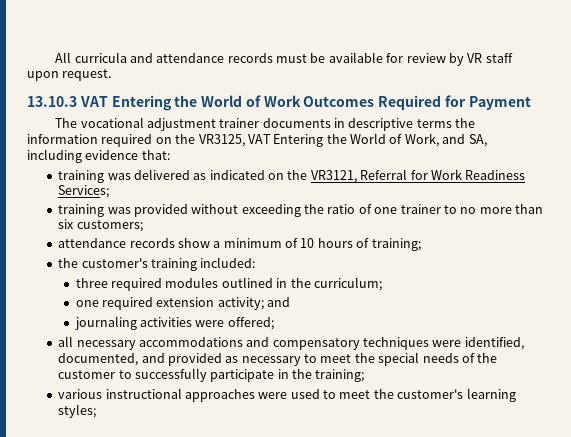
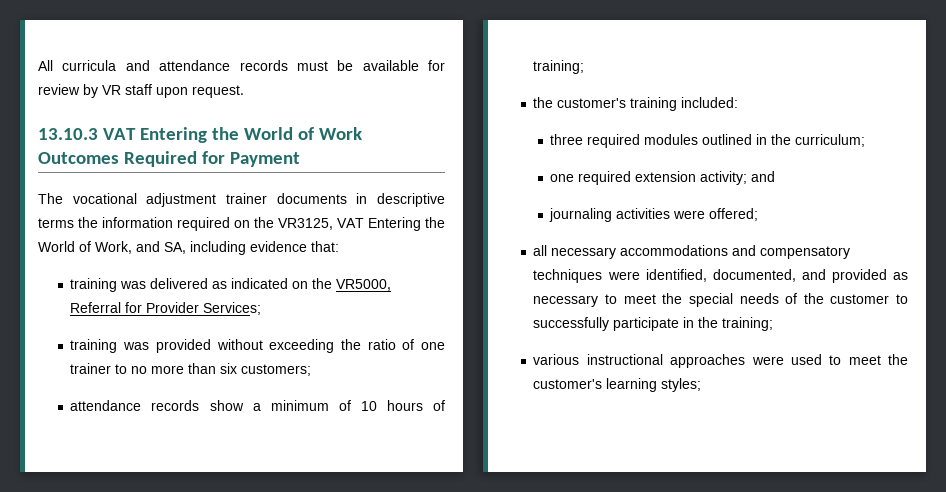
- training was delivered as indicated on the VR3121, Referral for Work Readiness Services;
+ training was delivered as indicated on the VR5000, Referral for Provider Services;

